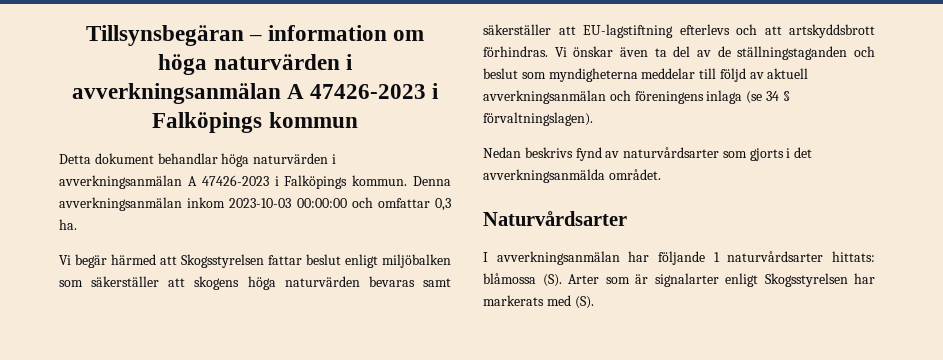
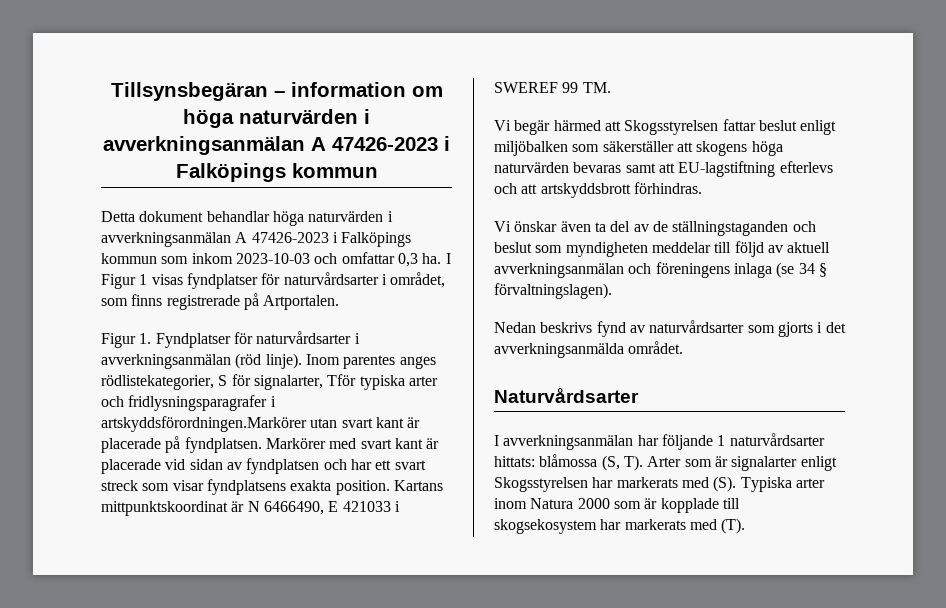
- Detta dokument behandlar höga naturvärden i avverkningsanmälan A 47426-2023 i Falköpings kommun. Denna avverkningsanmälan inkom 2023-10-03 00:00:00 och omfattar 0,3 ha.
+ Detta dokument behandlar höga naturvärden i avverkningsanmälan A 47426-2023 i Falköpings kommun som inkom 2023-10-03 och omfattar 0,3 ha. I Figur 1 visas fyndplatser för naturvårdsarter i området, som finns registrerade på Artportalen.
+ Figur 1. Fyndplatser för naturvårdsarter i avverkningsanmälan (röd linje). Inom parentes anges rödlistekategorier, S för signalarter, Tför typiska arter och fridlysningsparagrafer i artskyddsförordningen.Markörer utan svart kant är placerade på fyndplatsen. Markörer med svart kant är placerade vid sidan av fyndplatsen och har ett svart streck som visar fyndplatsens exakta position. Kartans mittpunktskoordinat är N 6466490, E 421033 i SWEREF 99 TM.
- Vi begär härmed att Skogsstyrelsen fattar beslut enligt miljöbalken som säkerställer att skogens höga naturvärden bevaras samt säkerställer att EU-lagstiftning efterlevs och att artskyddsbrott förhindras. Vi önskar även ta del av de ställningstaganden och beslut som myndigheterna meddelar till följd av aktuell avverkningsanmälan och föreningens inlaga (se 34 § förvaltningslagen).
+ Vi begär härmed att Skogsstyrelsen fattar beslut enligt miljöbalken som säkerställer att skogens höga naturvärden bevaras samt att EU-lagstiftning efterlevs och att artskyddsbrott förhindras.
+ Vi önskar även ta del av de ställningstaganden och beslut som myndigheten meddelar till följd av aktuell avverkningsanmälan och föreningens inlaga (se 34 § förvaltningslagen).
- I avverkningsanmälan har följande 1 naturvårdsarter hittats: blåmossa (S). Arter som är signalarter enligt Skogsstyrelsen har markerats med (S).
+ I avverkningsanmälan har följande 1 naturvårdsarter hittats: blåmossa (S, T). Arter som är signalarter enligt Skogsstyrelsen har markerats med (S). Typiska arter inom Natura 2000 som är kopplade till skogsekosystem har markerats med (T).

